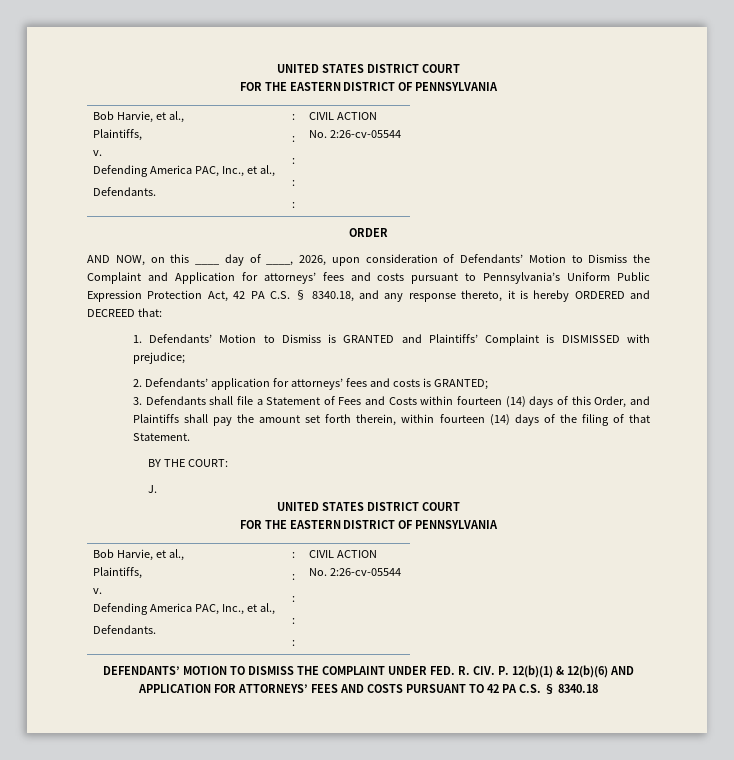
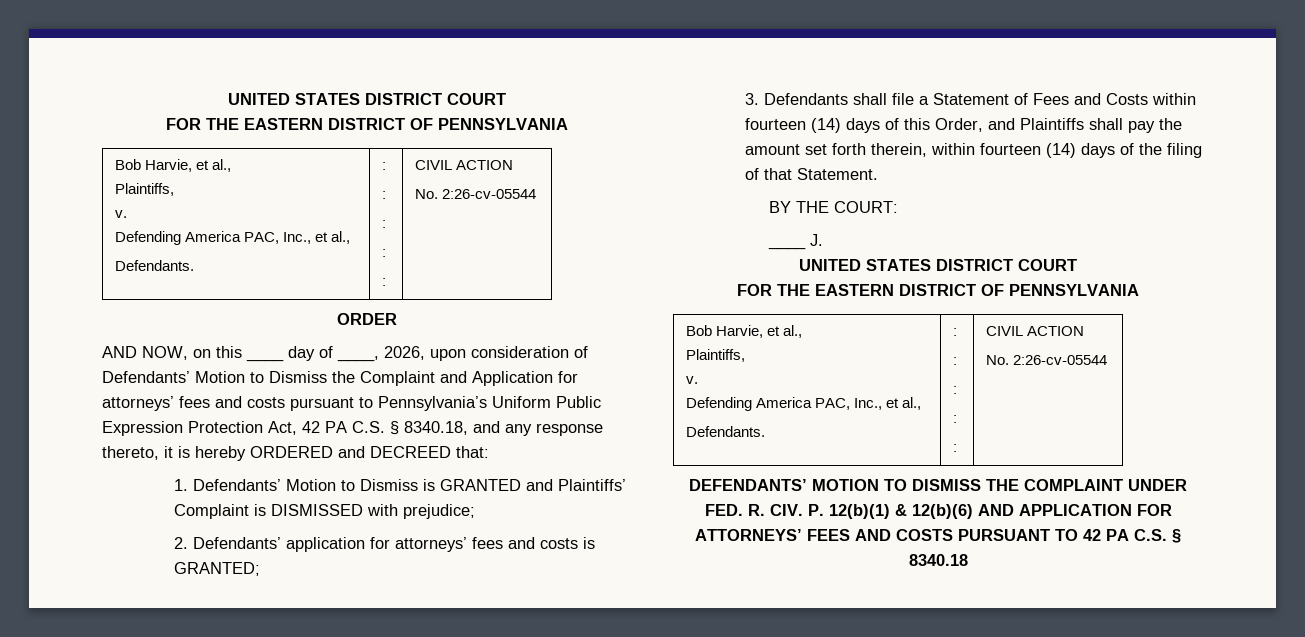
- J.
+ ____ J.

